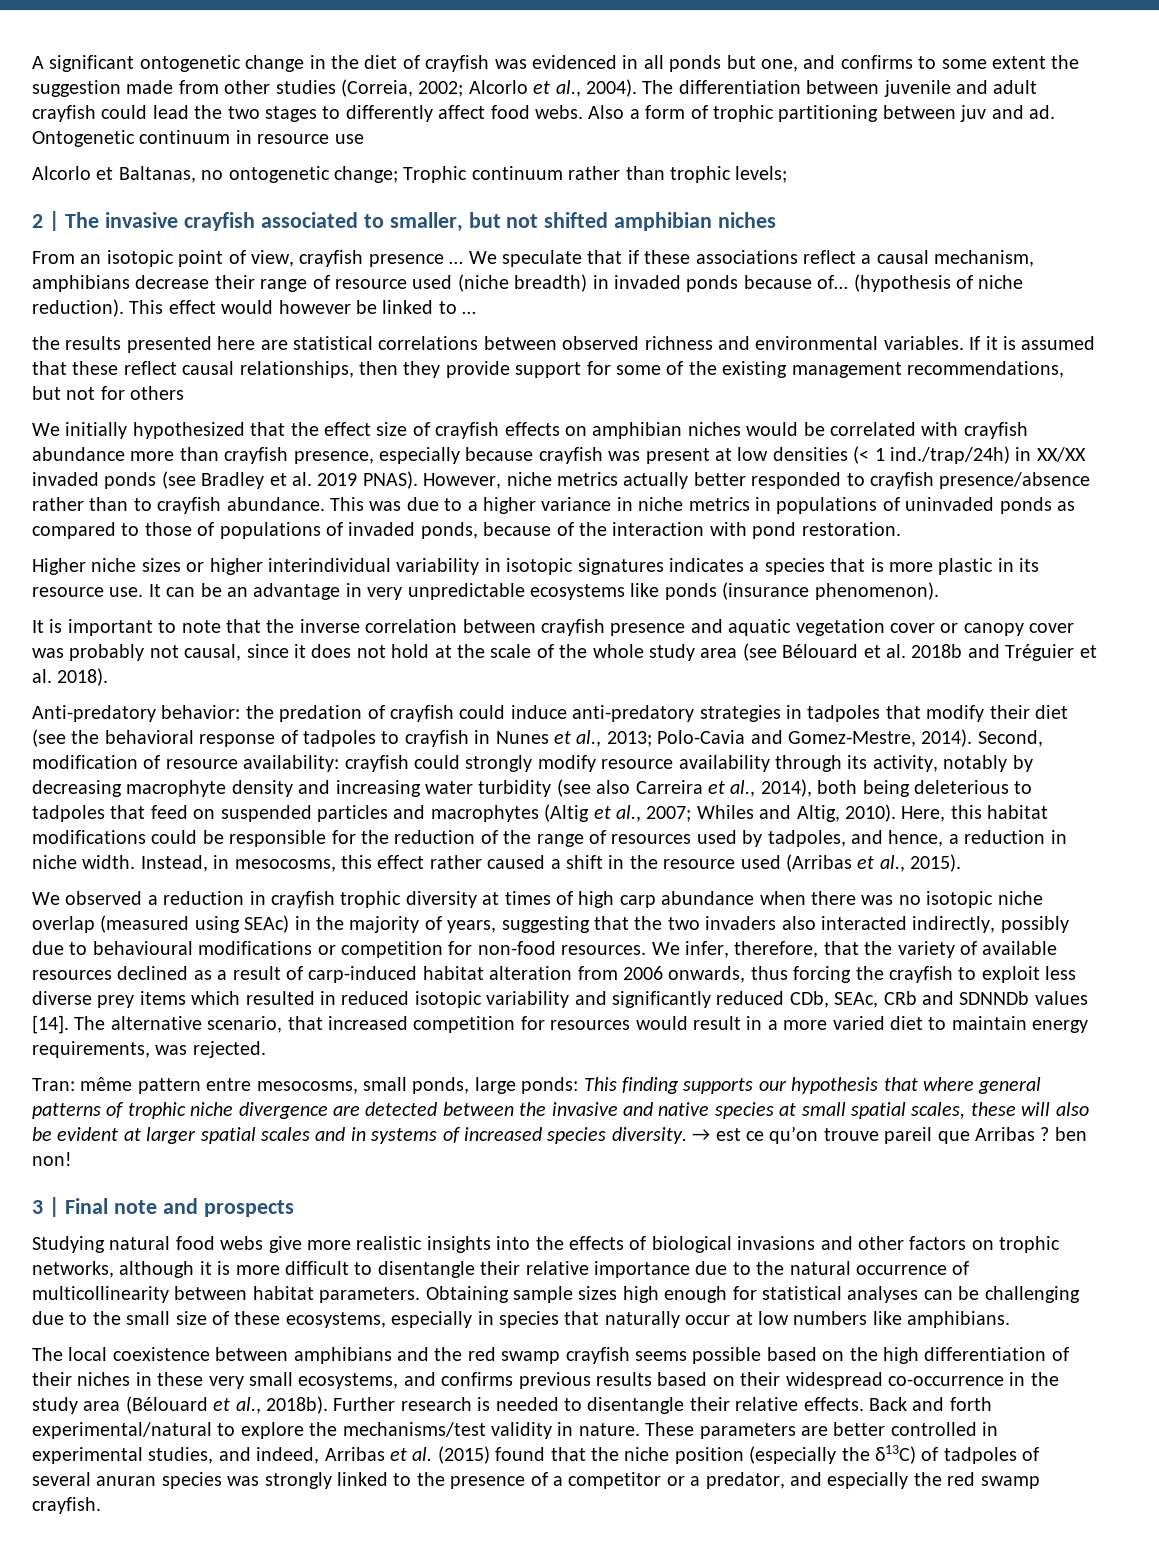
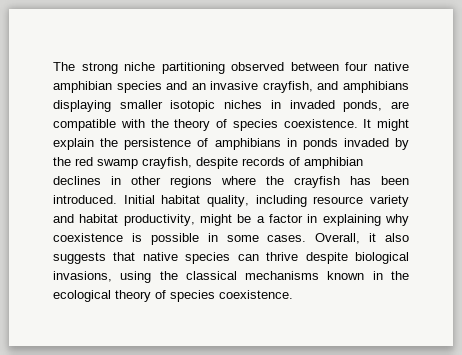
- A significant ontogenetic change in the diet of crayfish was evidenced in all ponds but one, and confirms to some extent the suggestion made from other studies (Correia, 2002; Alcorlo et al., 2004). The differentiation between juvenile and adult crayfish could lead the two stages to differently affect food webs. Also a form of trophic partitioning between juv and ad. Ontogenetic continuum in resource use
- Alcorlo et Baltanas, no ontogenetic change; Trophic continuum rather than trophic levels;
- 2 | The invasive crayfish associated to smaller, but not shifted amphibian niches
- From an isotopic point of view, crayfish presence … We speculate that if these associations reflect a causal mechanism, amphibians decrease their range of resource used (niche breadth) in invaded ponds because of… (hypothesis of niche reduction). This effect would however be linked to …
- the results presented here are statistical correlations between observed richness and environmental variables. If it is assumed that these reflect causal relationships, then they provide support for some of the existing management recommendations, but not for others
- We initially hypothesized that the effect size of crayfish effects on amphibian niches would be correlated with crayfish abundance more than crayfish presence, especially because crayfish was present at low densities (< 1 ind./trap/24h) in XX/XX invaded ponds (see Bradley et al. 2019 PNAS). However, niche metrics actually better responded to crayfish presence/absence rather than to crayfish abundance. This was due to a higher variance in niche metrics in populations of uninvaded ponds as compared to those of populations of invaded ponds, because of the interaction with pond restoration.
- Higher niche sizes or higher interindividual variability in isotopic signatures indicates a species that is more plastic in its resource use. It can be an advantage in very unpredictable ecosystems like ponds (insurance phenomenon).
- It is important to note that the inverse correlation between crayfish presence and aquatic vegetation cover or canopy cover was probably not causal, since it does not hold at the scale of the whole study area (see Bélouard et al. 2018b and Tréguier et al. 2018).
- Anti-predatory behavior: the predation of crayfish could induce anti-predatory strategies in tadpoles that modify their diet (see the behavioral response of tadpoles to crayfish in Nunes et al., 2013; Polo-Cavia and Gomez‐Mestre, 2014). Second, modification of resource availability: crayfish could strongly modify resource availability through its activity, notably by decreasing macrophyte density and increasing water turbidity (see also Carreira et al., 2014), both being deleterious to tadpoles that feed on suspended particles and macrophytes (Altig et al., 2007; Whiles and Altig, 2010). Here, this habitat modifications could be responsible for the reduction of the range of resources used by tadpoles, and hence, a reduction in niche width. Instead, in mesocosms, this effect rather caused a shift in the resource used (Arribas et al., 2015).
- We observed a reduction in crayfish trophic diversity at times of high carp abundance when there was no isotopic niche overlap (measured using SEAc) in the majority of years, suggesting that the two invaders also interacted indirectly, possibly due to behavioural modifications or competition for non-food resources. We infer, therefore, that the variety of available resources declined as a result of carp-induced habitat alteration from 2006 onwards, thus forcing the crayfish to exploit less diverse prey items which resulted in reduced isotopic variability and significantly reduced CDb, SEAc, CRb and SDNNDb values [14]. The alternative scenario, that increased competition for resources would result in a more varied diet to maintain energy requirements, was rejected.
- Tran: même pattern entre mesocosms, small ponds, large ponds: This finding supports our hypothesis that where general patterns of trophic niche divergence are detected between the invasive and native species at small spatial scales, these will also be evident at larger spatial scales and in systems of increased species diversity. → est ce qu’on trouve pareil que Arribas ? ben non!
- 3 | Final note and prospects
- Studying natural food webs give more realistic insights into the effects of biological invasions and other factors on trophic networks, although it is more difficult to disentangle their relative importance due to the natural occurrence of multicollinearity between habitat parameters. Obtaining sample sizes high enough for statistical analyses can be challenging due to the small size of these ecosystems, especially in species that naturally occur at low numbers like amphibians.
- The local coexistence between amphibians and the red swamp crayfish seems possible based on the high differentiation of their niches in these very small ecosystems, and confirms previous results based on their widespread co-occurrence in the study area (Bélouard et al., 2018b). Further research is needed to disentangle their relative effects. Back and forth experimental/natural to explore the mechanisms/test validity in nature. These parameters are better controlled in experimental studies, and indeed, Arribas et al. (2015) found that the niche position (especially the δ13C) of tadpoles of several anuran species was strongly linked to the presence of a competitor or a predator, and especially the red swamp crayfish.
+ The strong niche partitioning observed between four native amphibian species and an invasive crayfish, and amphibians displaying smaller isotopic niches in invaded ponds, are compatible with the theory of species coexistence. It might explain the persistence of amphibians in ponds invaded by the red swamp crayfish, despite records of amphibian declines in other regions where the crayfish has been introduced. Initial habitat quality, including resource variety and habitat productivity, might be a factor in explaining why coexistence is possible in some cases. Overall, it also suggests that native species can thrive despite biological invasions, using the classical mechanisms known in the ecological theory of species coexistence.

